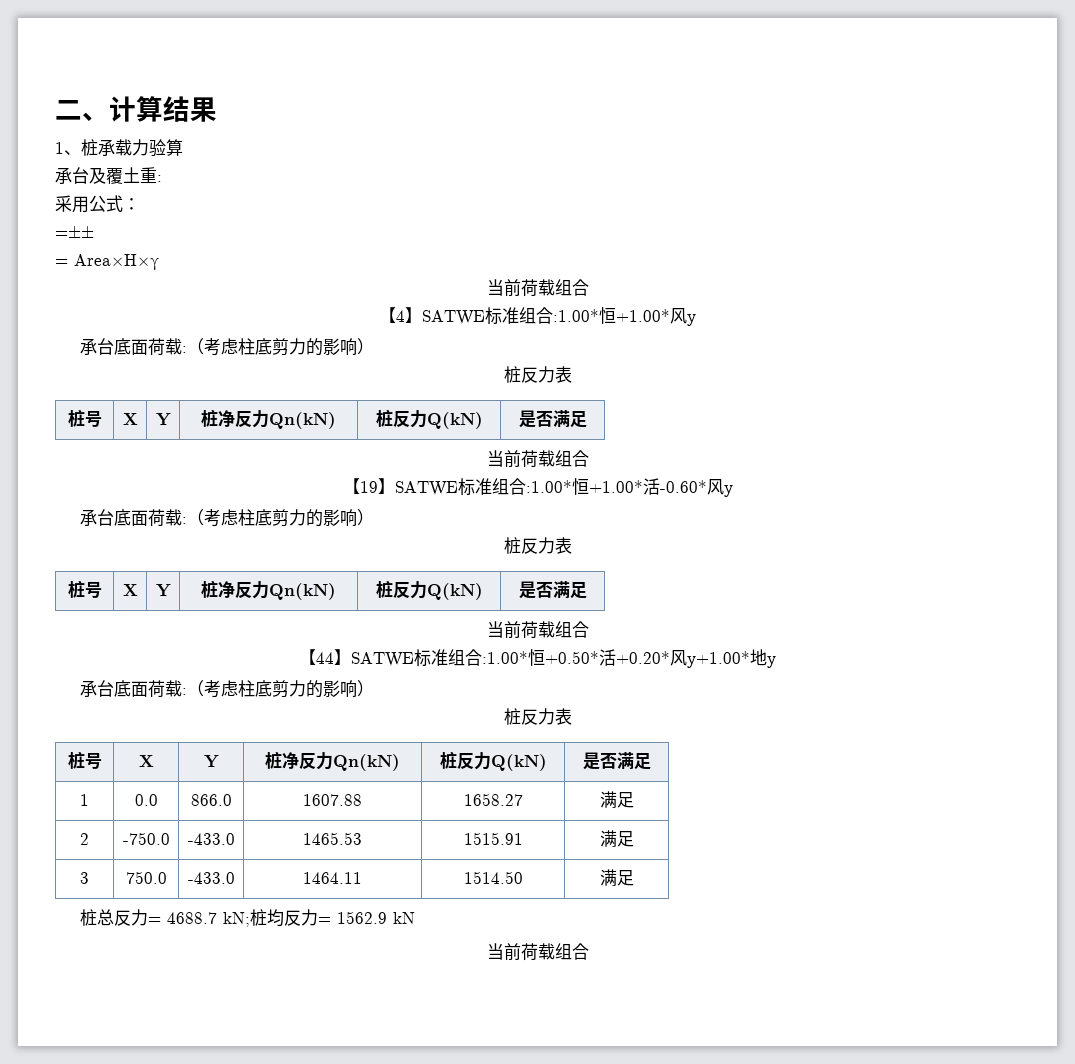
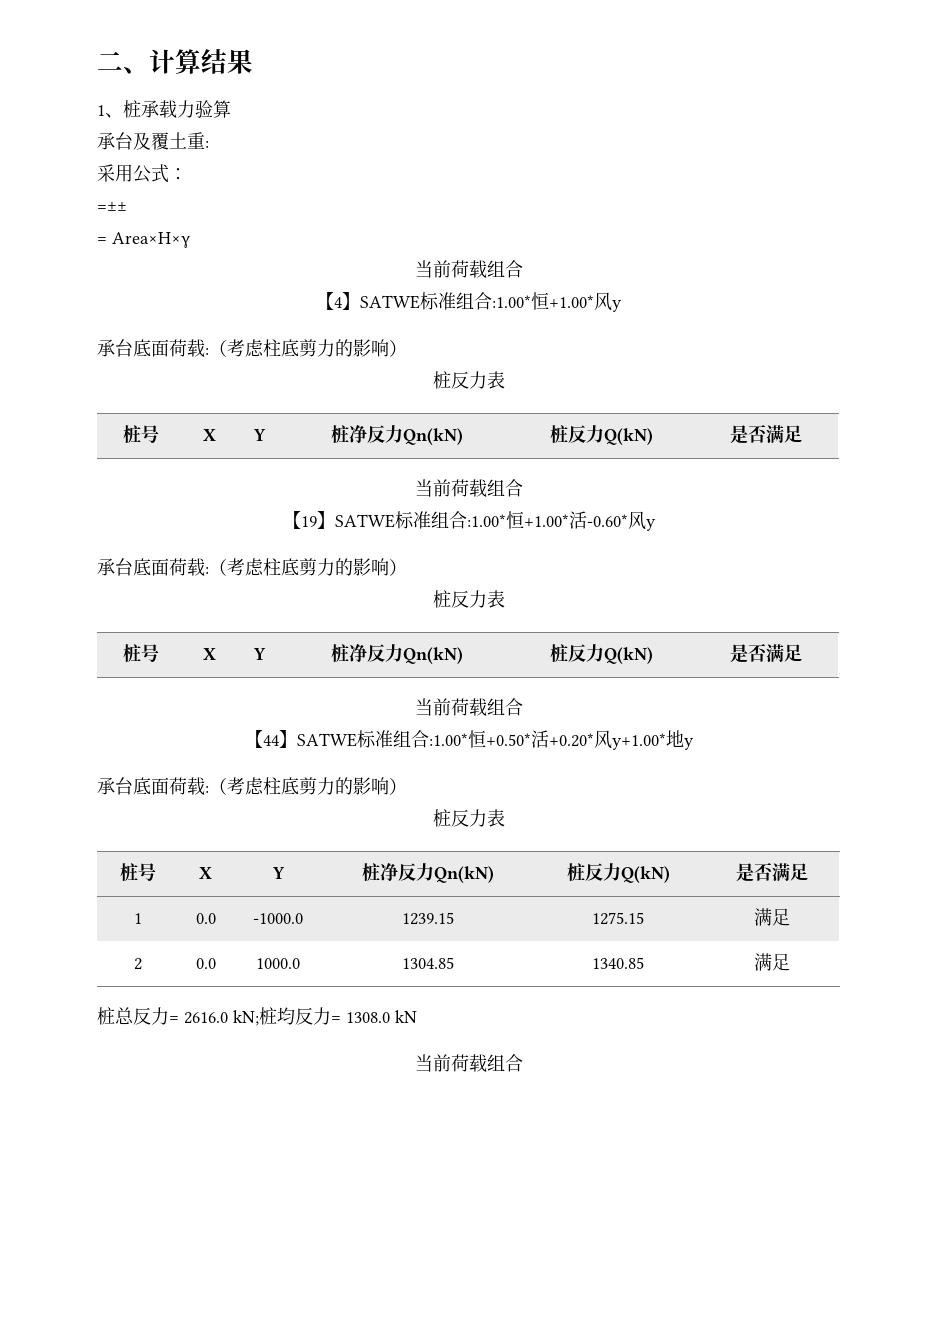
- 1 | 0.0 | 866.0 | 1607.88 | 1658.27 | 满足
+ 1 | 0.0 | -1000.0 | 1239.15 | 1275.15 | 满足
- 2 | -750.0 | -433.0 | 1465.53 | 1515.91 | 满足
- 3 | 750.0 | -433.0 | 1464.11 | 1514.50 | 满足
+ 2 | 0.0 | 1000.0 | 1304.85 | 1340.85 | 满足
- 桩总反力= 4688.7 kN;桩均反力= 1562.9 kN
+ 桩总反力= 2616.0 kN;桩均反力= 1308.0 kN

